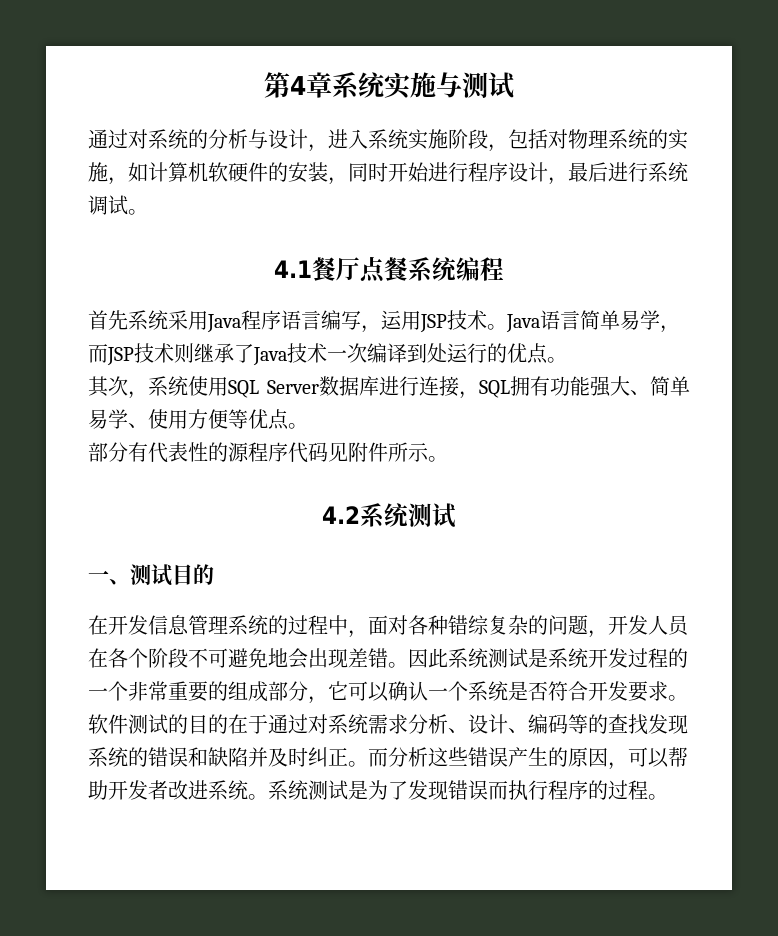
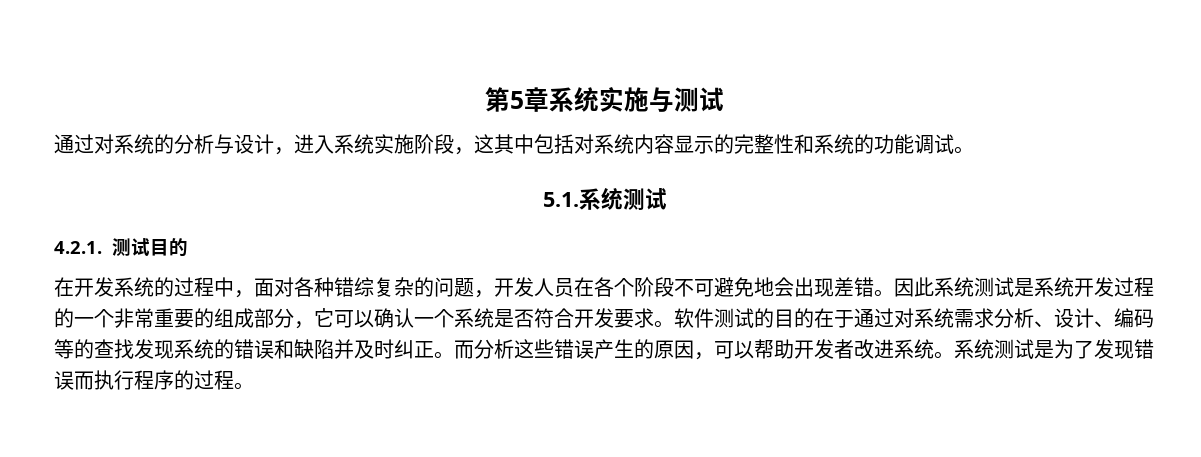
- 第4章系统实施与测试
+ 第5章系统实施与测试
- 通过对系统的分析与设计，进入系统实施阶段，包括对物理系统的实施，如计算机软硬件的安装，同时开始进行程序设计，最后进行系统调试。
- 4.1餐厅点餐系统编程
- 首先系统采用Java程序语言编写，运用JSP技术。Java语言简单易学，而JSP技术则继承了Java技术一次编译到处运行的优点。
- 其次，系统使用SQL Server数据库进行连接，SQL拥有功能强大、简单易学、使用方便等优点。
- 部分有代表性的源程序代码见附件所示。
- 4.2系统测试
+ 通过对系统的分析与设计，进入系统实施阶段，这其中包括对系统内容显示的完整性和系统的功能调试。
+ 5.1.系统测试
- 一、测试目的
+ 4.2.1.测试目的
- 在开发信息管理系统的过程中，面对各种错综复杂的问题，开发人员在各个阶段不可避免地会出现差错。
+ 在开发系统的过程中，面对各种错综复杂的问题，开发人员在各个阶段不可避免地会出现差错。

